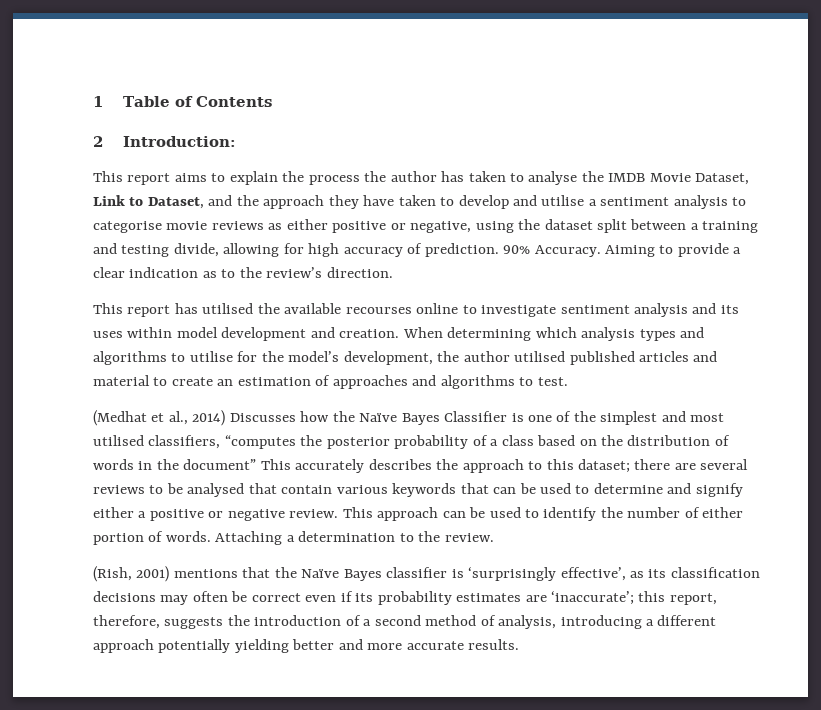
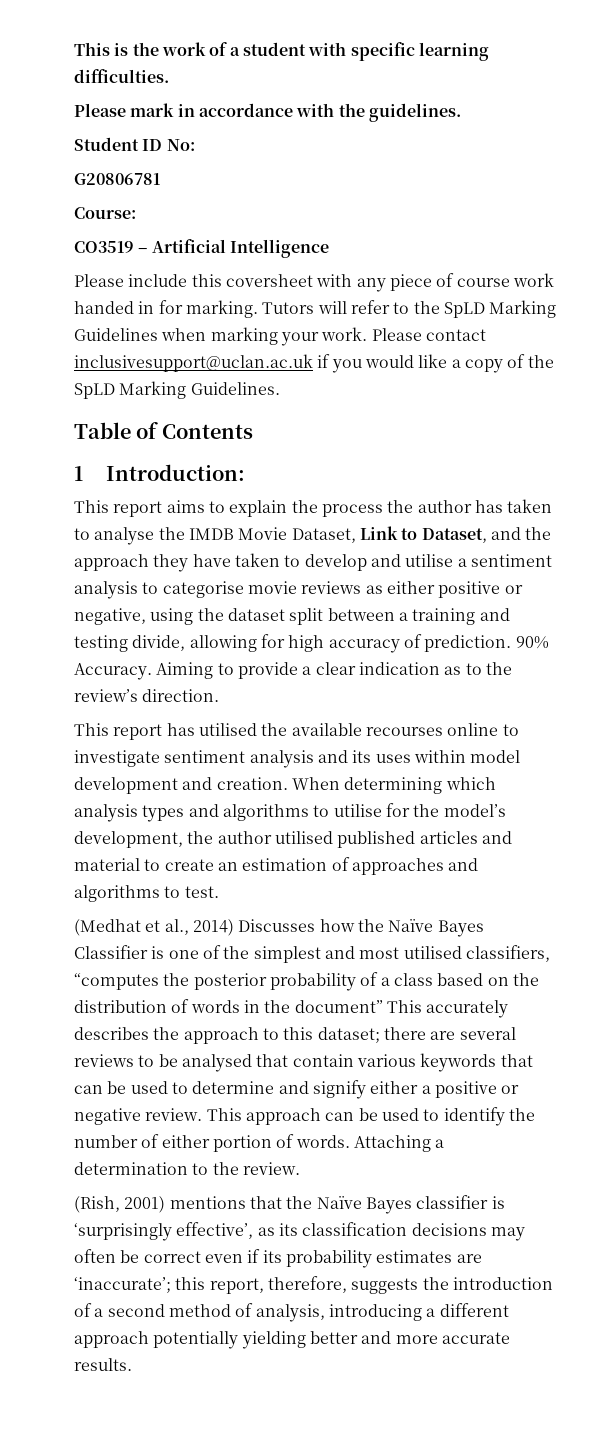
- 1 Table of Contents
+ This is the work of a student with specific learning difficulties.
+ Please mark in accordance with the guidelines.
+ Student ID No:
+ G20806781
+ Course:
+ CO3519 – Artificial Intelligence
+ Please include this coversheet with any piece of course work handed in for marking. Tutors will refer to the SpLD Marking Guidelines when marking your work. Please contact inclusivesupport@uclan.ac.uk if you would like a copy of the SpLD Marking Guidelines.
+ Table of Contents
- 2 Introduction:
+ 1 Introduction:

